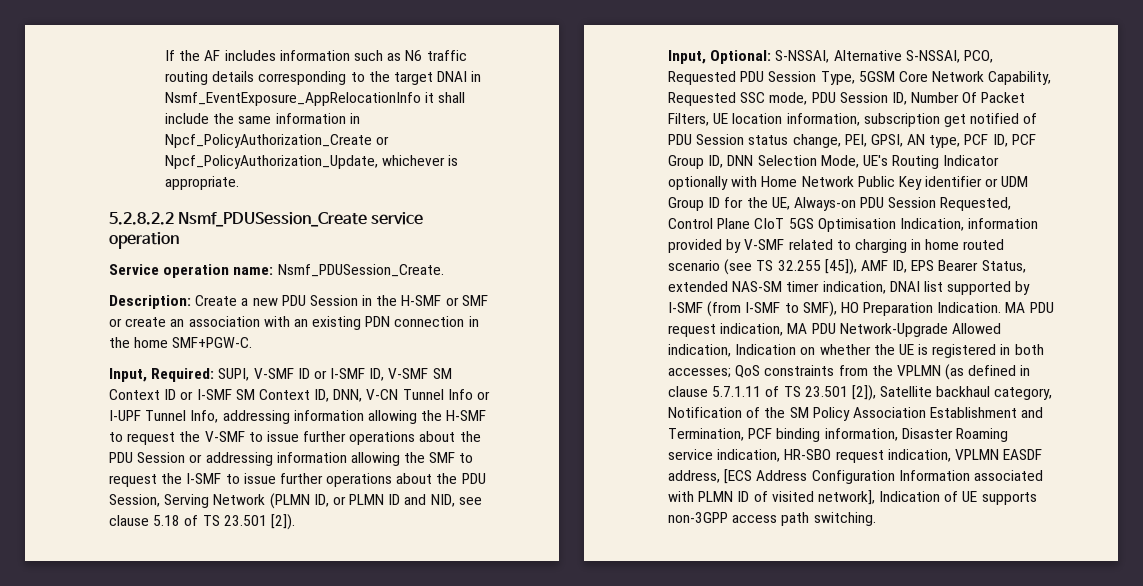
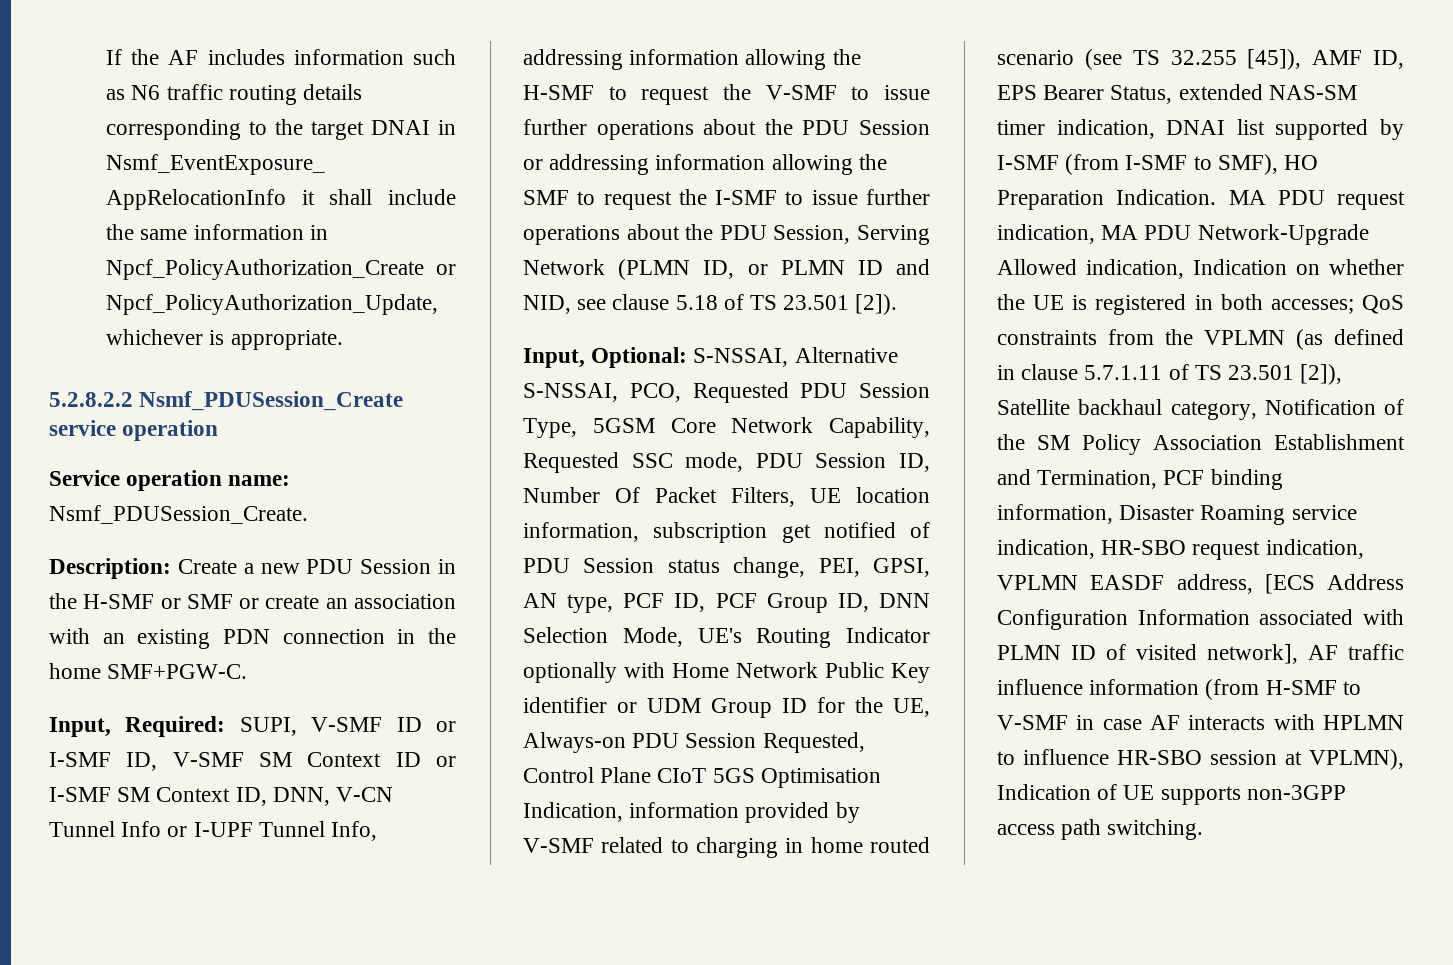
- QoS constraints from the VPLMN (as defined in clause 5.7.1.11 of TS 23.501 [2]), Satellite backhaul category, Notification of the SM Policy Association Establishment and Termination, PCF binding information, Disaster Roaming service indication, HR-SBO request indication, VPLMN EASDF address, [ECS Address Configuration Information associated with PLMN ID of visited network], Indication of UE supports non-3GPP access path switching.
+ QoS constraints from the VPLMN (as defined in clause 5.7.1.11 of TS 23.501 [2]), Satellite backhaul category, Notification of the SM Policy Association Establishment and Termination, PCF binding information, Disaster Roaming service indication, HR-SBO request indication, VPLMN EASDF address, [ECS Address Configuration Information associated with PLMN ID of visited network], AF traffic influence information (from H-SMF to V-SMF in case AF interacts with HPLMN to influence HR-SBO session at VPLMN), Indication of UE supports non-3GPP access path switching.

